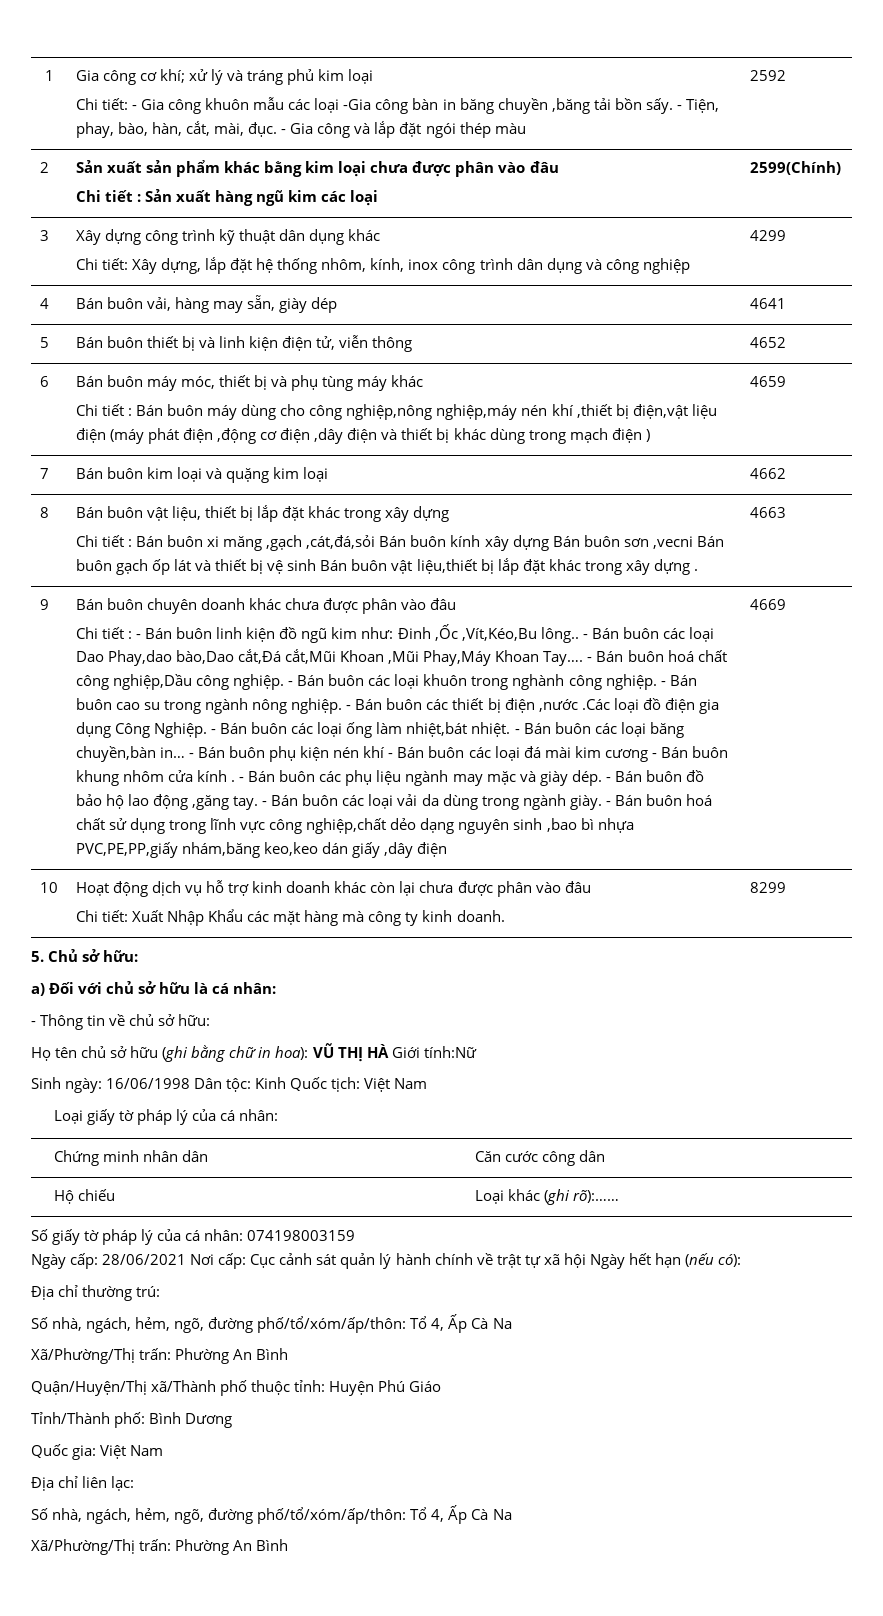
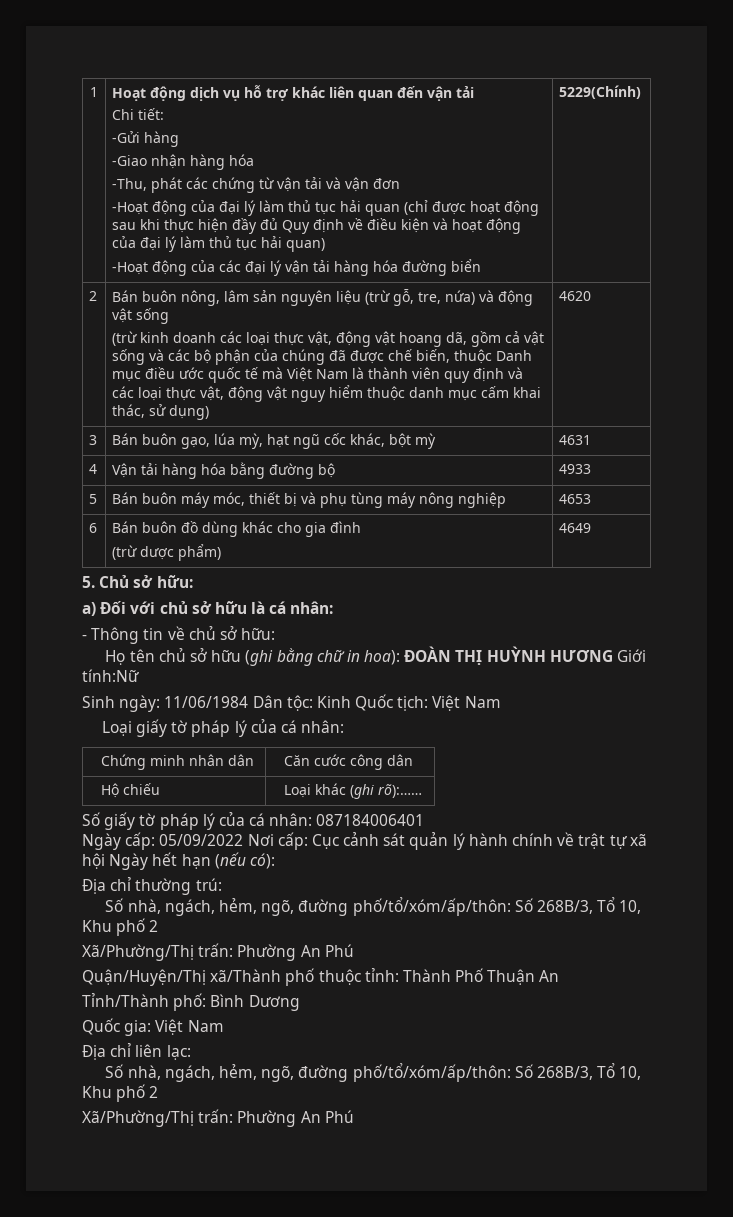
- Gia công cơ khí; xử lý và tráng phủ kim loại
- Chi tiết: - Gia công khuôn mẫu các loại -Gia công bàn in băng chuyền ,băng tải bồn sấy. - Tiện, phay, bào, hàn, cắt, mài, đục. - Gia công và lắp đặt ngói thép màu | 2592
- 2 | Sản xuất sản phẩm khác bằng kim loại chưa được phân vào đâu
- Chi tiết : Sản xuất hàng ngũ kim các loại | 2599(Chính)
- 3 | Xây dựng công trình kỹ thuật dân dụng khác
- Chi tiết: Xây dựng, lắp đặt hệ thống nhôm, kính, inox công trình dân dụng và công nghiệp | 4299
- 4 | Bán buôn vải, hàng may sẵn, giày dép | 4641
- 5 | Bán buôn thiết bị và linh kiện điện tử, viễn thông | 4652
- 6 | Bán buôn máy móc, thiết bị và phụ tùng máy khác
- Chi tiết : Bán buôn máy dùng cho công nghiệp,nông nghiệp,máy nén khí ,thiết bị điện,vật liệu điện (máy phát điện ,động cơ điện ,dây điện và thiết bị khác dùng trong mạch điện ) | 4659
- 7 | Bán buôn kim loại và quặng kim loại | 4662
- 8 | Bán buôn vật liệu, thiết bị lắp đặt khác trong xây dựng
- Chi tiết : Bán buôn xi măng ,gạch ,cát,đá,sỏi Bán buôn kính xây dựng Bán buôn sơn ,vecni Bán buôn gạch ốp lát và thiết bị vệ sinh Bán buôn vật liệu,thiết bị lắp đặt khác trong xây dựng . | 4663
- 9 | Bán buôn chuyên doanh khác chưa được phân vào đâu
- Chi tiết : - Bán buôn linh kiện đồ ngũ kim như: Đinh ,Ốc ,Vít,Kéo,Bu lông.. - Bán buôn các loại Dao Phay,dao bào,Dao cắt,Đá cắt,Mũi Khoan ,Mũi Phay,Máy Khoan Tay…. - Bán buôn hoá chất công nghiệp,Dầu công nghiệp. - Bán buôn các loại khuôn trong nghành công nghiệp. - Bán buôn cao su trong ngành nông nghiệp. - Bán buôn các thiết bị điện ,nước .Các loại đồ điện gia dụng Công Nghiệp. - Bán buôn các loại ống làm nhiệt,bát nhiệt. - Bán buôn các loại băng chuyền,bàn in… - Bán buôn phụ kiện nén khí - Bán buôn các loại đá mài kim cương - Bán buôn khung nhôm cửa kính . - Bán buôn các phụ liệu ngành may mặc và giày dép. - Bán buôn đồ bảo hộ lao động ,găng tay. - Bán buôn các loại vải da dùng trong ngành giày. - Bán buôn hoá chất sử dụng trong lĩnh vực công nghiệp,chất dẻo dạng nguyên sinh ,bao bì nhựa PVC,PE,PP,giấy nhám,băng keo,keo dán giấy ,dây điện | 4669
- 10 | Hoạt động dịch vụ hỗ trợ kinh doanh khác còn lại chưa được phân vào đâu
- Chi tiết: Xuất Nhập Khẩu các mặt hàng mà công ty kinh doanh. | 8299
+ Hoạt động dịch vụ hỗ trợ khác liên quan đến vận tải
+ Chi tiết:
+ -Gửi hàng
+ -Giao nhận hàng hóa
+ -Thu, phát các chứng từ vận tải và vận đơn
+ -Hoạt động của đại lý làm thủ tục hải quan (chỉ được hoạt động sau khi thực hiện đầy đủ Quy định về điều kiện và hoạt động của đại lý làm thủ tục hải quan)
+ -Hoạt động của các đại lý vận tải hàng hóa đường biển | 5229(Chính)
+ 2 | Bán buôn nông, lâm sản nguyên liệu (trừ gỗ, tre, nứa) và động vật sống
+ (trừ kinh doanh các loại thực vật, động vật hoang dã, gồm cả vật sống và các bộ phận của chúng đã được chế biến, thuộc Danh mục điều ước quốc tế mà Việt Nam là thành viên quy định và các loại thực vật, động vật nguy hiểm thuộc danh mục cấm khai thác, sử dụng) | 4620
+ 3 | Bán buôn gạo, lúa mỳ, hạt ngũ cốc khác, bột mỳ | 4631
+ 4 | Vận tải hàng hóa bằng đường bộ | 4933
+ 5 | Bán buôn máy móc, thiết bị và phụ tùng máy nông nghiệp | 4653
+ 6 | Bán buôn đồ dùng khác cho gia đình
+ (trừ dược phẩm) | 4649
- Họ tên chủ sở hữu (ghi bằng chữ in hoa): VŨ THỊ HÀ Giới tính:Nữ
+ Họ tên chủ sở hữu (ghi bằng chữ in hoa): ĐOÀN THỊ HUỲNH HƯƠNG Giới tính:Nữ
- Sinh ngày: 16/06/1998 Dân tộc: Kinh Quốc tịch: Việt Nam
+ Sinh ngày: 11/06/1984 Dân tộc: Kinh Quốc tịch: Việt Nam
- Số giấy tờ pháp lý của cá nhân: 074198003159
+ Số giấy tờ pháp lý của cá nhân: 087184006401
- Ngày cấp: 28/06/2021 Nơi cấp: Cục cảnh sát quản lý hành chính về trật tự xã hội Ngày hết hạn (nếu có):
+ Ngày cấp: 05/09/2022 Nơi cấp: Cục cảnh sát quản lý hành chính về trật tự xã hội Ngày hết hạn (nếu có):
  Địa chỉ thường trú:
- Số nhà, ngách, hẻm, ngõ, đường phố/tổ/xóm/ấp/thôn: Tổ 4, Ấp Cà Na
- Xã/Phường/Thị trấn: Phường An Bình
+ Số nhà, ngách, hẻm, ngõ, đường phố/tổ/xóm/ấp/thôn: Số 268B/3, Tổ 10, Khu phố 2
+ Xã/Phường/Thị trấn: Phường An Phú
- Quận/Huyện/Thị xã/Thành phố thuộc tỉnh: Huyện Phú Giáo
+ Quận/Huyện/Thị xã/Thành phố thuộc tỉnh: Thành Phố Thuận An
  Địa chỉ liên lạc:
- Số nhà, ngách, hẻm, ngõ, đường phố/tổ/xóm/ấp/thôn: Tổ 4, Ấp Cà Na
- Xã/Phường/Thị trấn: Phường An Bình
+ Số nhà, ngách, hẻm, ngõ, đường phố/tổ/xóm/ấp/thôn: Số 268B/3, Tổ 10, Khu phố 2
+ Xã/Phường/Thị trấn: Phường An Phú

